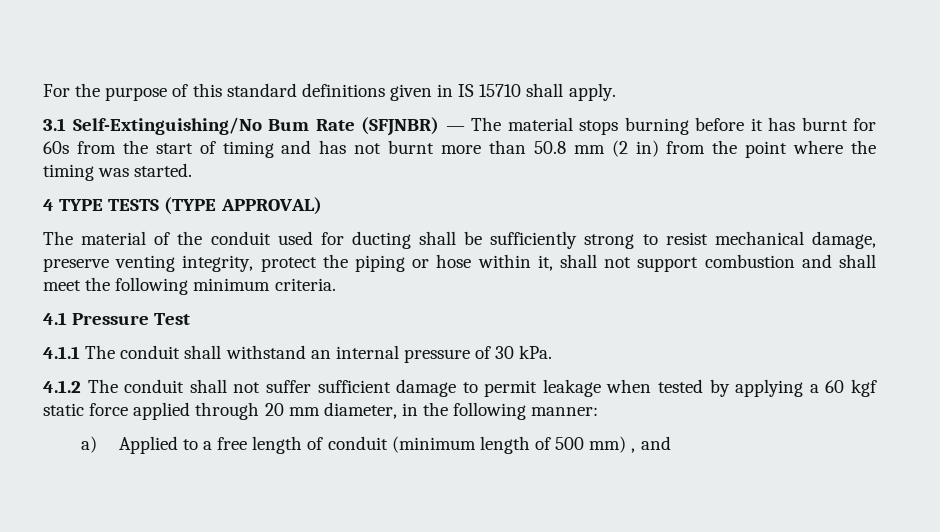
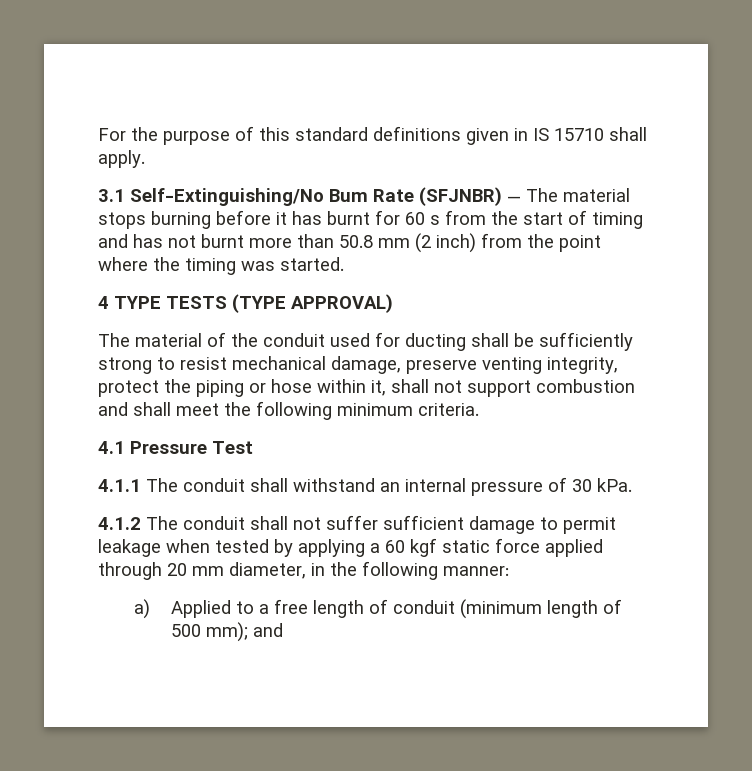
- 3.1 Self-Extinguishing/No Bum Rate (SFJNBR) — The material stops burning before it has burnt for 60s from the start of timing and has not burnt more than 50.8 mm (2 in) from the point where the timing was started.
+ 3.1 Self-Extinguishing/No Bum Rate (SFJNBR) — The material stops burning before it has burnt for 60 s from the start of timing and has not burnt more than 50.8 mm (2 inch) from the point where the timing was started.
- a) Applied to a free length of conduit (minimum length of 500 mm) , and
+ a) Applied to a free length of conduit (minimum length of 500 mm); and

